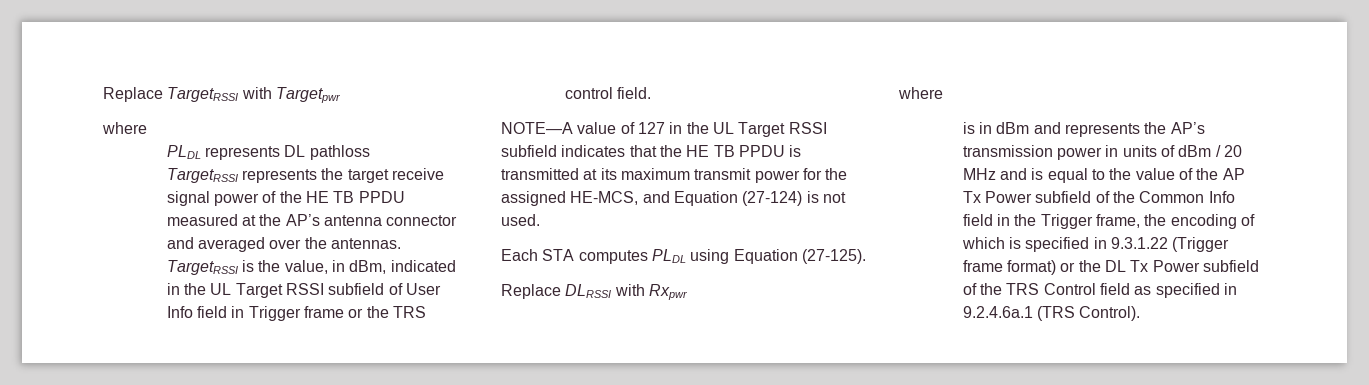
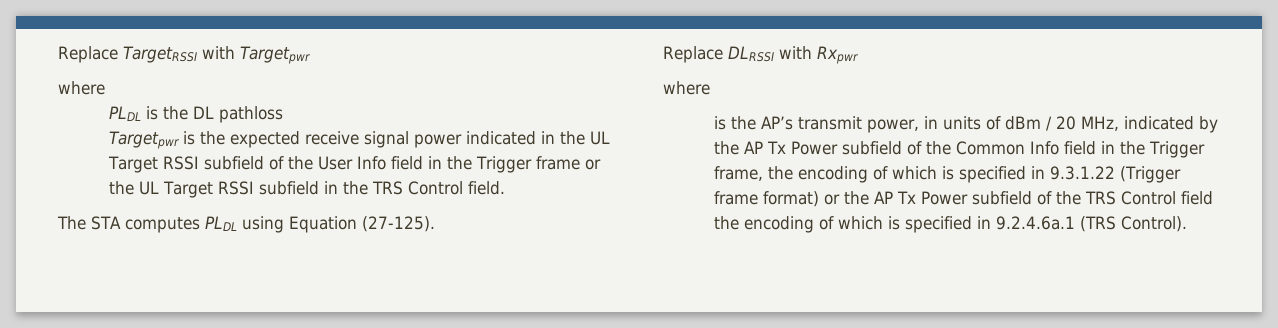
- PLDL represents DL pathloss
+ PLDL is the DL pathloss
- TargetRSSI represents the target receive signal power of the HE TB PPDU measured at the AP’s antenna connector and averaged over the antennas. TargetRSSI is the value, in dBm, indicated in the UL Target RSSI subfield of User Info field in Trigger frame or the TRS control field.
- NOTE—A value of 127 in the UL Target RSSI subfield indicates that the HE TB PPDU is transmitted at its maximum transmit power for the assigned HE-MCS, and Equation (27-124) is not used.
- Each STA computes PLDL using Equation (27-125).
+ Targetpwr is the expected receive signal power indicated in the UL Target RSSI subfield of the User Info field in the Trigger frame or the UL Target RSSI subfield in the TRS Control field.
+ The STA computes PLDL using Equation (27-125).
- is in dBm and represents the AP’s transmission power in units of dBm / 20 MHz and is equal to the value of the AP Tx Power subfield of the Common Info field in the Trigger frame, the encoding of which is specified in 9.3.1.22 (Trigger frame format) or the DL Tx Power subfield of the TRS Control field as specified in 9.2.4.6a.1 (TRS Control).
+ is the AP’s transmit power, in units of dBm / 20 MHz, indicated by the AP Tx Power subfield of the Common Info field in the Trigger frame, the encoding of which is specified in 9.3.1.22 (Trigger frame format) or the AP Tx Power subfield of the TRS Control field the encoding of which is specified in 9.2.4.6a.1 (TRS Control).

